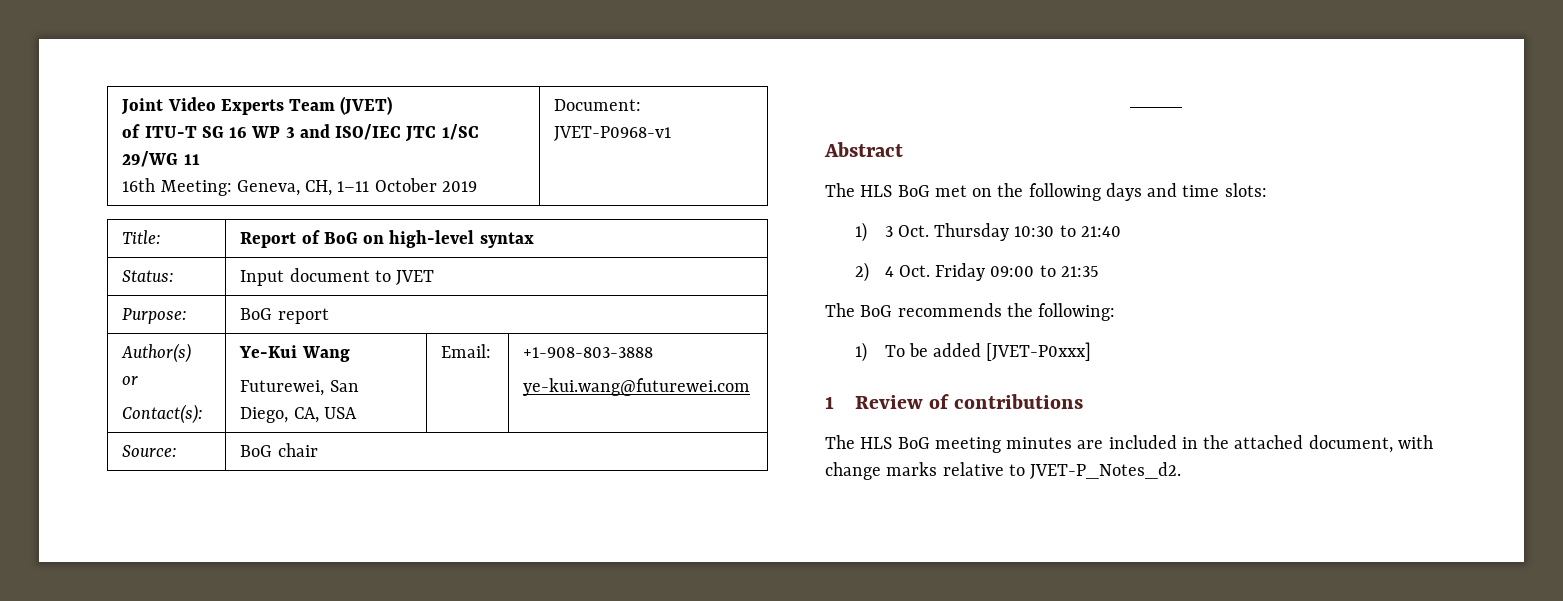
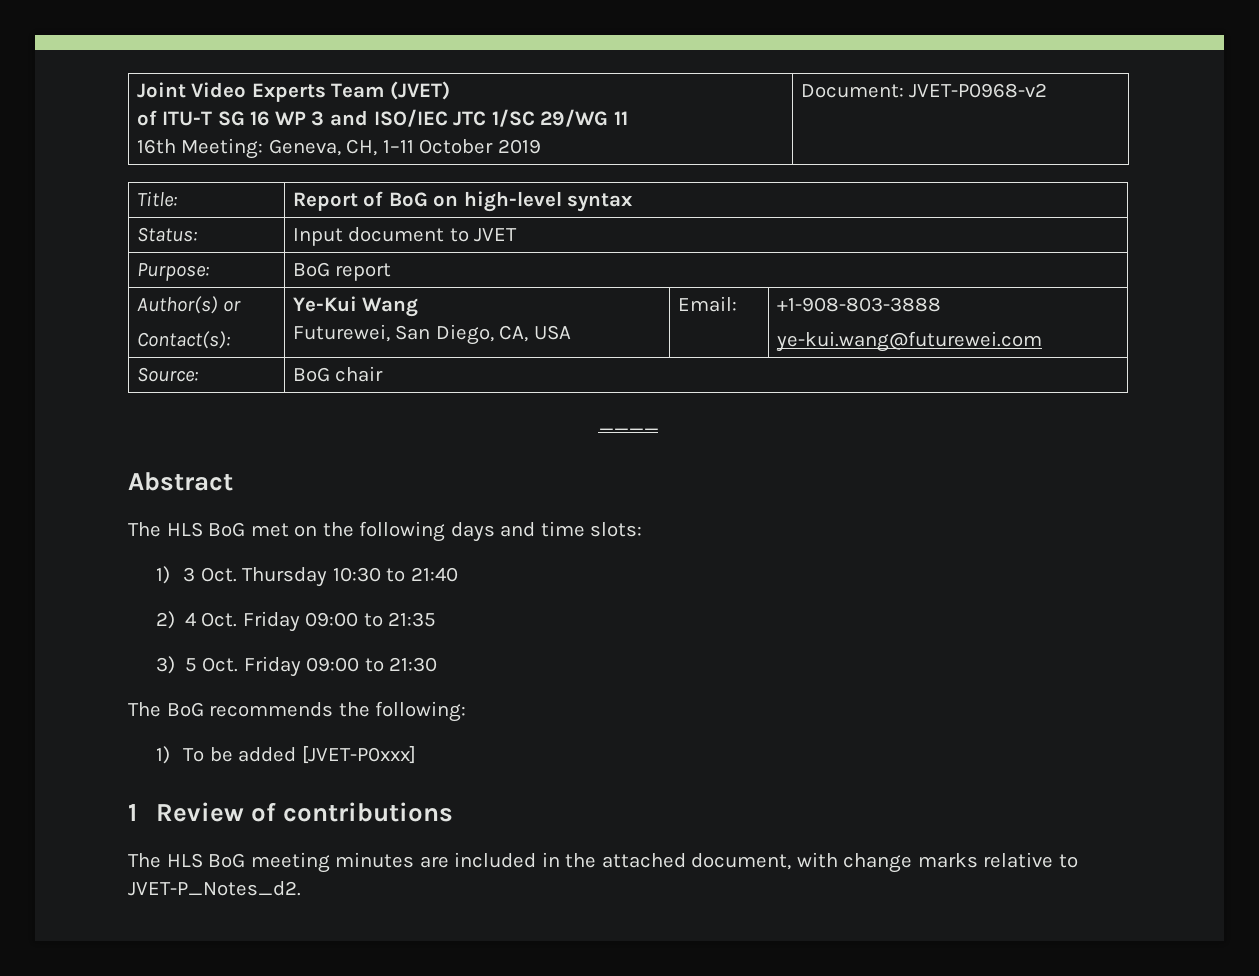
  Joint Video Experts Team (JVET)
  of ITU-T SG 16 WP 3 and ISO/IEC JTC 1/SC 29/WG 11
- 16th Meeting: Geneva, CH, 1–11 October 2019 | Document: JVET-P0968-v1
+ 16th Meeting: Geneva, CH, 1–11 October 2019 | Document: JVET-P0968-v2
+ 3) 5 Oct. Friday 09:00 to 21:30

